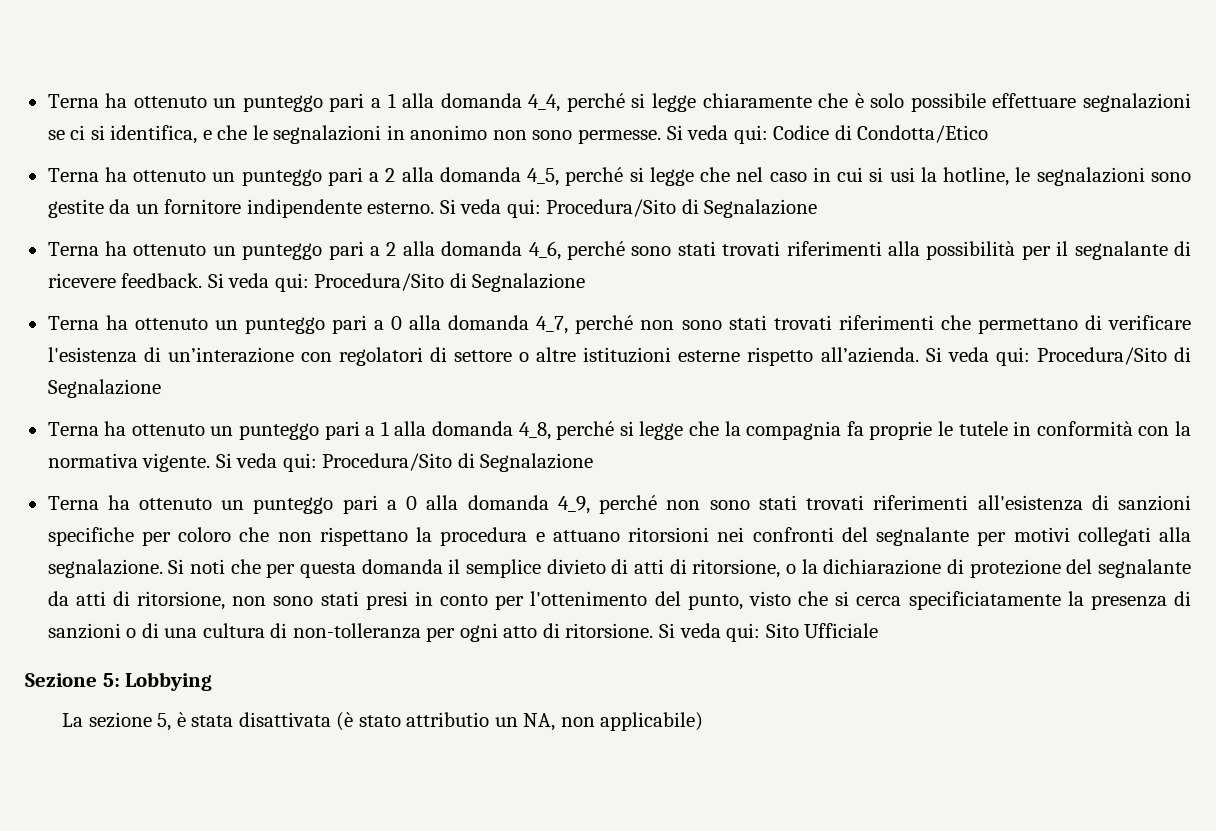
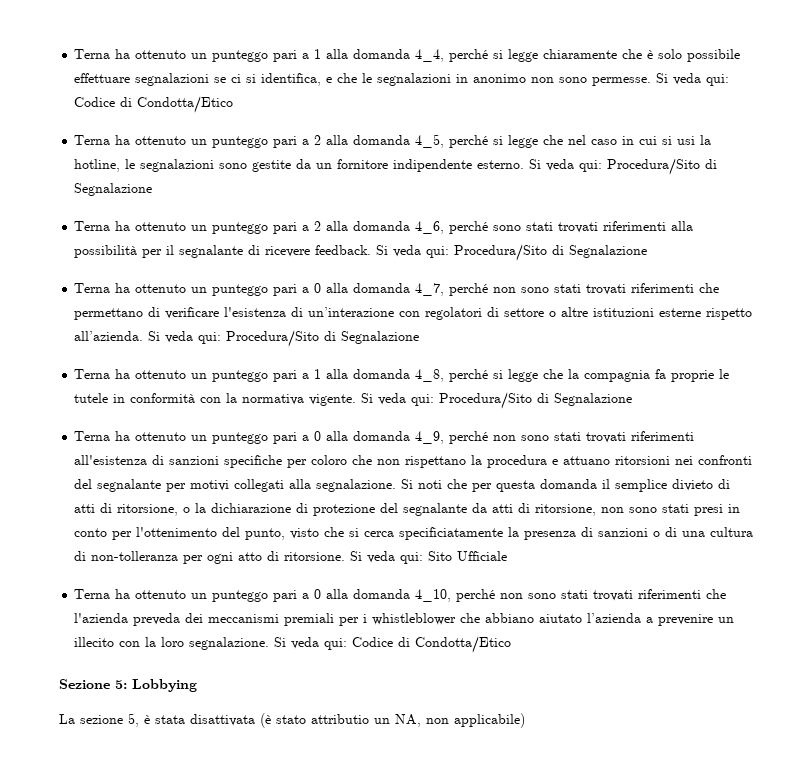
+ Terna ha ottenuto un punteggo pari a 0 alla domanda 4_10, perché non sono stati trovati riferimenti che l'azienda preveda dei meccanismi premiali per i whistleblower che abbiano aiutato l’azienda a prevenire un illecito con la loro segnalazione. Si veda qui: Codice di Condotta/Etico

